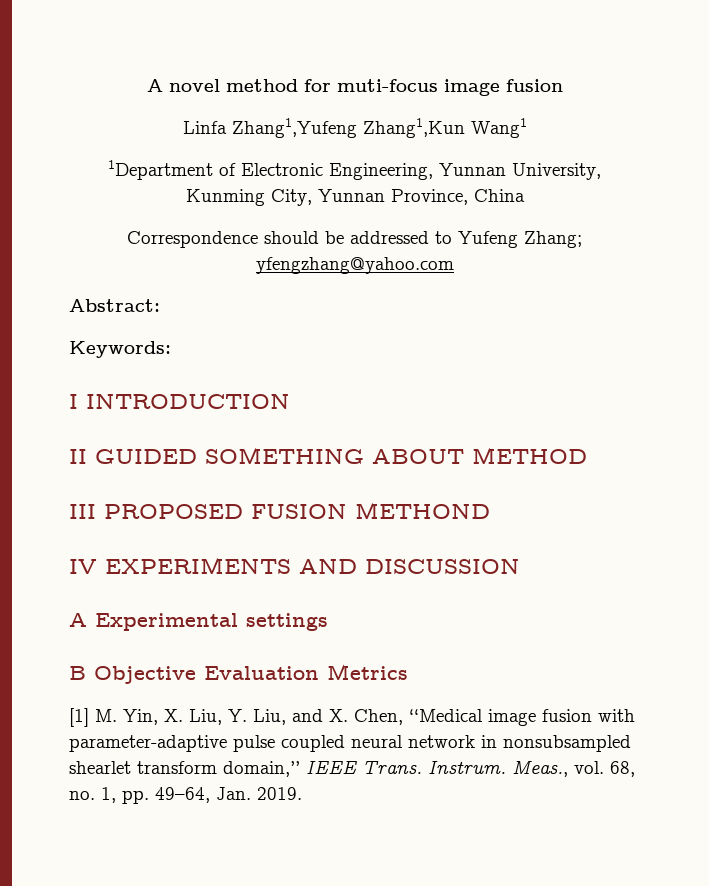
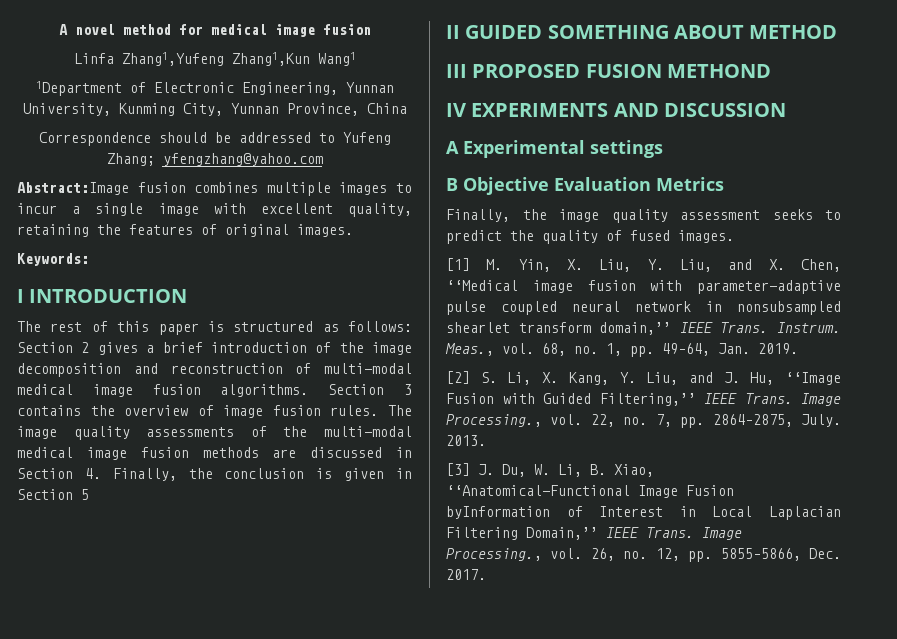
- A novel method for muti-focus image fusion
+ A novel method for medical image fusion
- Abstract:
+ Abstract:Image fusion combines multiple images to incur a single image with excellent quality, retaining the features of original images.
  Keywords:
  I INTRODUCTION
+ The rest of this paper is structured as follows: Section 2 gives a brief introduction of the image decomposition and reconstruction of multi-modal medical image fusion algorithms. Section 3 contains the overview of image fusion rules. The image quality assessments of the multi-modal medical image fusion methods are discussed in Section 4. Finally, the conclusion is given in Section 5
+ Finally, the image quality assessment seeks to predict the quality of fused images.
+ [2] S. Li, X. Kang, Y. Liu, and J. Hu, ‘‘Image Fusion with Guided Filtering,’’ IEEE Trans. Image Processing., vol. 22, no. 7, pp. 2864–2875, July. 2013.
+ [3] J. Du, W. Li, B. Xiao, ‘‘Anatomical-Functional Image Fusion byInformation of Interest in Local Laplacian Filtering Domain,’’ IEEE Trans. Image Processing., vol. 26, no. 12, pp. 5855–5866, Dec. 2017.

